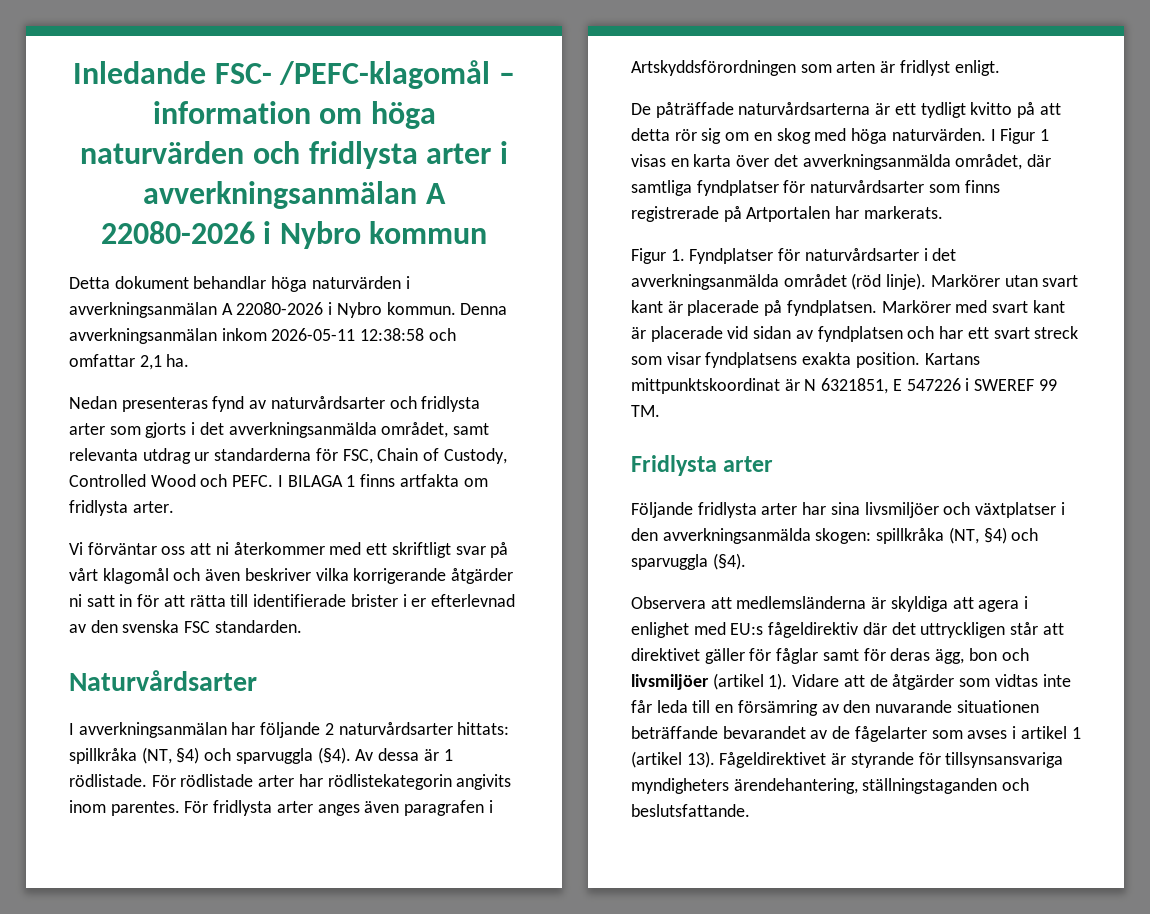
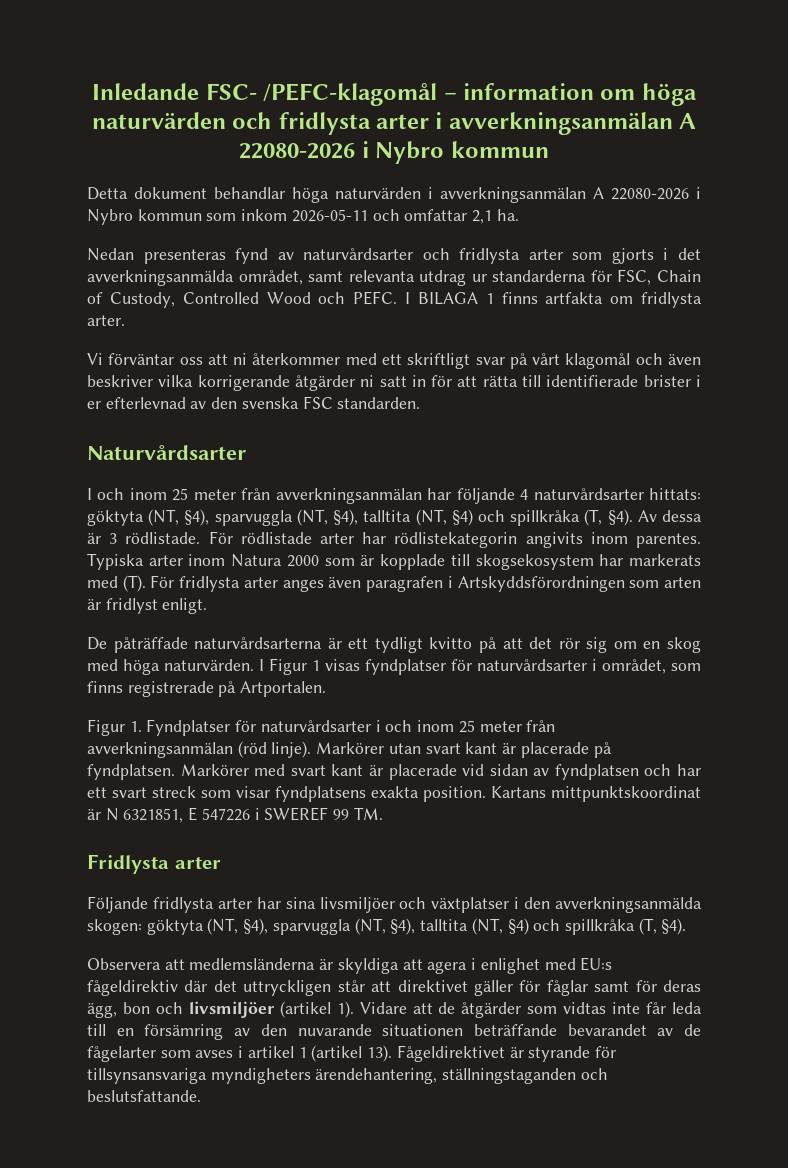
- Detta dokument behandlar höga naturvärden i avverkningsanmälan A 22080-2026 i Nybro kommun. Denna avverkningsanmälan inkom 2026-05-11 12:38:58 och omfattar 2,1 ha.
+ Detta dokument behandlar höga naturvärden i avverkningsanmälan A 22080-2026 i Nybro kommun som inkom 2026-05-11 och omfattar 2,1 ha.
- I avverkningsanmälan har följande 2 naturvårdsarter hittats: spillkråka (NT, §4) och sparvuggla (§4).
+ I och inom 25 meter från avverkningsanmälan har följande 4 naturvårdsarter hittats: göktyta (NT, §4), sparvuggla (NT, §4), talltita (NT, §4) och spillkråka (T, §4).
- Av dessa är 1 rödlistade.
+ Av dessa är 3 rödlistade.
- För fridlysta arter anges även paragrafen i Artskyddsförordningen som arten är fridlyst enligt.
+ Typiska arter inom Natura 2000 som är kopplade till skogsekosystem har markerats med (T). För fridlysta arter anges även paragrafen i Artskyddsförordningen som arten är fridlyst enligt.
- De påträffade naturvårdsarterna är ett tydligt kvitto på att detta rör sig om en skog med höga naturvärden.
+ De påträffade naturvårdsarterna är ett tydligt kvitto på att det rör sig om en skog med höga naturvärden.
- I Figur 1 visas en karta över det avverkningsanmälda området, där samtliga fyndplatser för naturvårdsarter som finns registrerade på Artportalen har markerats.
+ I Figur 1 visas fyndplatser för naturvårdsarter i området, som finns registrerade på Artportalen.
- Figur 1. Fyndplatser för naturvårdsarter i det avverkningsanmälda området (röd linje).
+ Figur 1. Fyndplatser för naturvårdsarter i och inom 25 meter från avverkningsanmälan (röd linje).
- Följande fridlysta arter har sina livsmiljöer och växtplatser i den avverkningsanmälda skogen: spillkråka (NT, §4) och sparvuggla (§4).
+ Följande fridlysta arter har sina livsmiljöer och växtplatser i den avverkningsanmälda skogen: göktyta (NT, §4), sparvuggla (NT, §4), talltita (NT, §4) och spillkråka (T, §4).

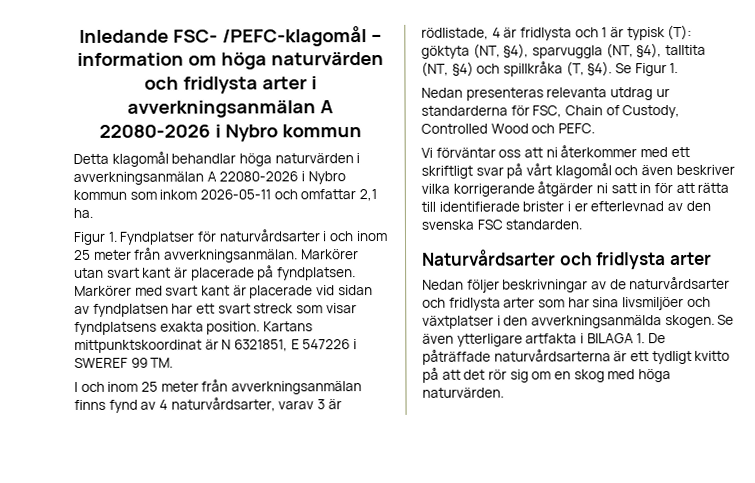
- Detta dokument behandlar höga naturvärden i avverkningsanmälan A 22080-2026 i Nybro kommun som inkom 2026-05-11 och omfattar 2,1 ha.
+ Detta klagomål behandlar höga naturvärden i avverkningsanmälan A 22080-2026 i Nybro kommun som inkom 2026-05-11 och omfattar 2,1 ha.
- Nedan presenteras fynd av naturvårdsarter och fridlysta arter som gjorts i det avverkningsanmälda området, samt relevanta utdrag ur standarderna för FSC, Chain of Custody, Controlled Wood och PEFC. I BILAGA 1 finns artfakta om fridlysta arter.
+ Figur 1. Fyndplatser för naturvårdsarter i och inom 25 meter från avverkningsanmälan. Markörer utan svart kant är placerade på fyndplatsen. Markörer med svart kant är placerade vid sidan av fyndplatsen har ett svart streck som visar fyndplatsens exakta position. Kartans mittpunktskoordinat är N 6321851, E 547226 i SWEREF 99 TM.
+ I och inom 25 meter från avverkningsanmälan finns fynd av 4 naturvårdsarter, varav 3 är rödlistade, 4 är fridlysta och 1 är typisk (T): göktyta (NT, §4), sparvuggla (NT, §4), talltita (NT, §4) och spillkråka (T, §4). Se Figur 1.
+ Nedan presenteras relevanta utdrag ur standarderna för FSC, Chain of Custody, Controlled Wood och PEFC.
- Naturvårdsarter
- I och inom 25 meter från avverkningsanmälan har följande 4 naturvårdsarter hittats: göktyta (NT, §4), sparvuggla (NT, §4), talltita (NT, §4) och spillkråka (T, §4). Av dessa är 3 rödlistade. För rödlistade arter har rödlistekategorin angivits inom parentes. Typiska arter inom Natura 2000 som är kopplade till skogsekosystem har markerats med (T). För fridlysta arter anges även paragrafen i Artskyddsförordningen som arten är fridlyst enligt.
- De påträffade naturvårdsarterna är ett tydligt kvitto på att det rör sig om en skog med höga naturvärden. I Figur 1 visas fyndplatser för naturvårdsarter i området, som finns registrerade på Artportalen.
- Figur 1. Fyndplatser för naturvårdsarter i och inom 25 meter från avverkningsanmälan (röd linje). Markörer utan svart kant är placerade på fyndplatsen. Markörer med svart kant är placerade vid sidan av fyndplatsen och har ett svart streck som visar fyndplatsens exakta position. Kartans mittpunktskoordinat är N 6321851, E 547226 i SWEREF 99 TM.
- Fridlysta arter
- Följande fridlysta arter har sina livsmiljöer och växtplatser i den avverkningsanmälda skogen: göktyta (NT, §4), sparvuggla (NT, §4), talltita (NT, §4) och spillkråka (T, §4).
- Observera att medlemsländerna är skyldiga att agera i enlighet med EU:s fågeldirektiv där det uttryckligen står att direktivet gäller för fåglar samt för deras ägg, bon och livsmiljöer (artikel 1). Vidare att de åtgärder som vidtas inte får leda till en försämring av den nuvarande situationen beträffande bevarandet av de fågelarter som avses i artikel 1 (artikel 13). Fågeldirektivet är styrande för tillsynsansvariga myndigheters ärendehantering, ställningstaganden och beslutsfattande.
+ Naturvårdsarter och fridlysta arter
+ Nedan följer beskrivningar av de naturvårdsarter och fridlysta arter som har sina livsmiljöer och växtplatser i den avverkningsanmälda skogen. Se även ytterligare artfakta i BILAGA 1. De påträffade naturvårdsarterna är ett tydligt kvitto på att det rör sig om en skog med höga naturvärden.

